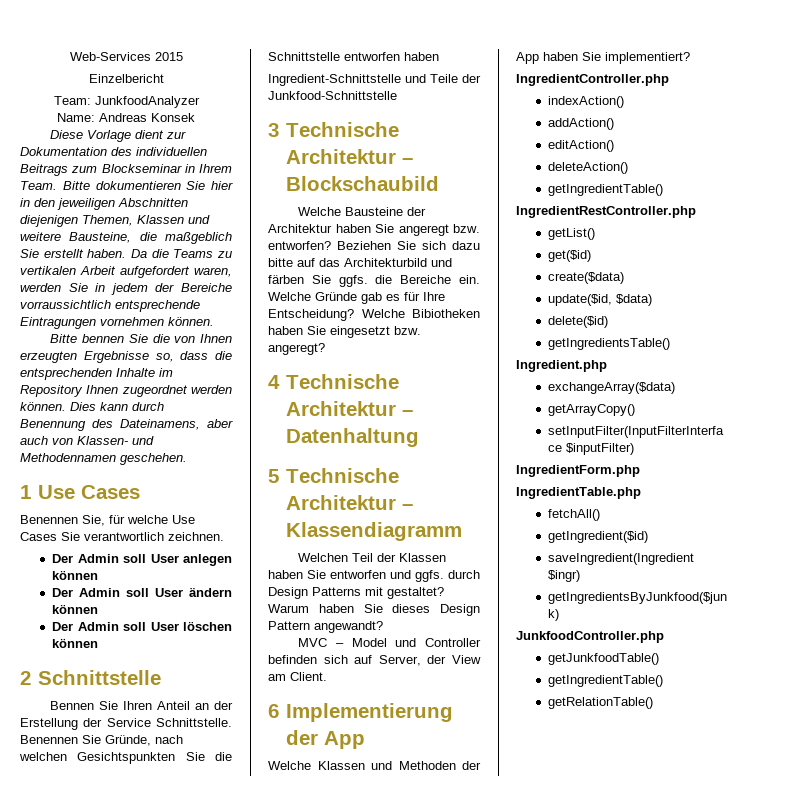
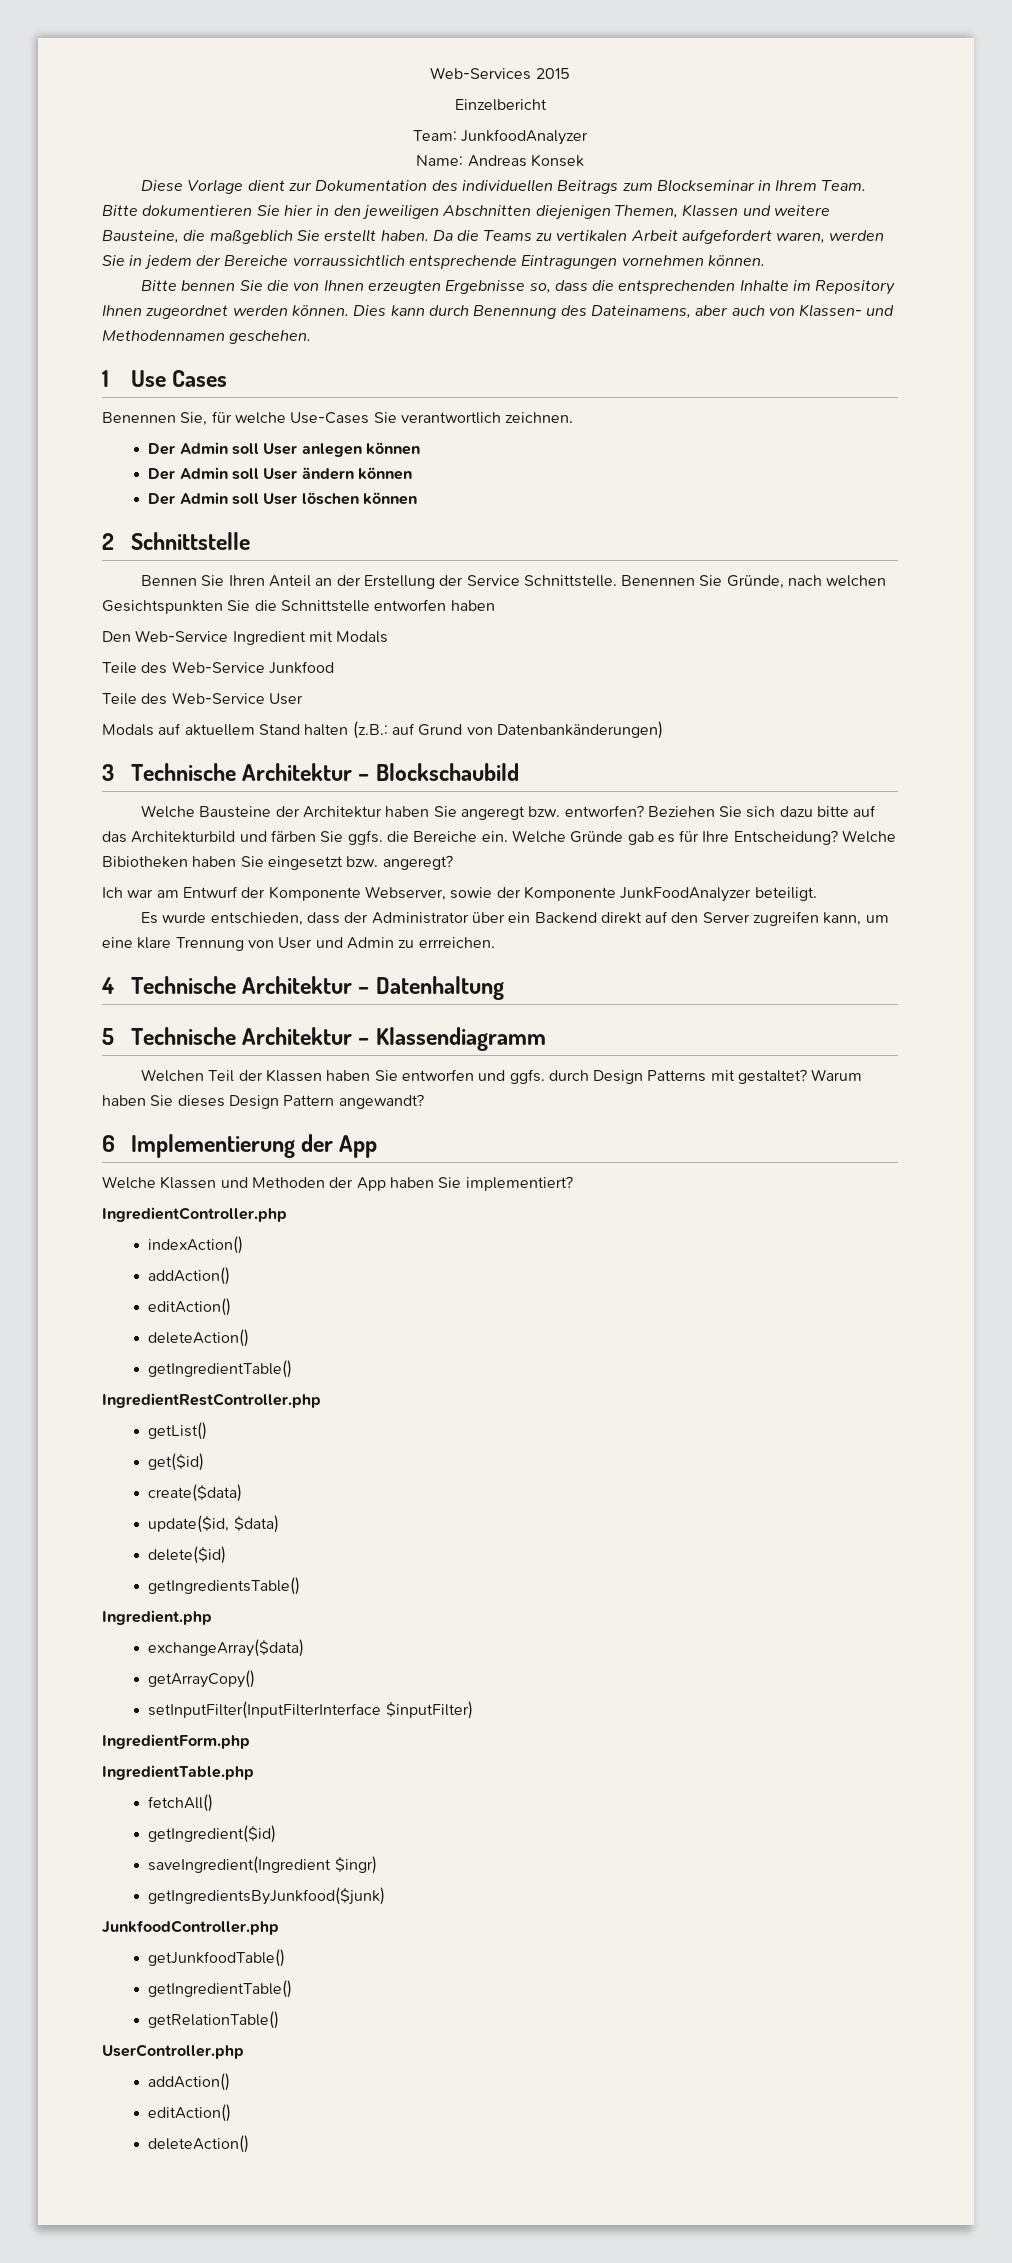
- Benennen Sie, für welche Use Cases Sie verantwortlich zeichnen.
+ Benennen Sie, für welche Use-Cases Sie verantwortlich zeichnen.
- Ingredient-Schnittstelle und Teile der Junkfood-Schnittstelle
+ Den Web-Service Ingredient mit Modals
+ Teile des Web-Service Junkfood
+ Teile des Web-Service User
+ Modals auf aktuellem Stand halten (z.B.: auf Grund von Datenbankänderungen)
+ Ich war am Entwurf der Komponente Webserver, sowie der Komponente JunkFoodAnalyzer beteiligt.
+ Es wurde entschieden, dass der Administrator über ein Backend direkt auf den Server zugreifen kann, um eine klare Trennung von User und Admin zu errreichen.
- MVC – Model und Controller befinden sich auf Server, der View am Client.
+ UserController.php
+ addAction()
+ editAction()
+ deleteAction()

